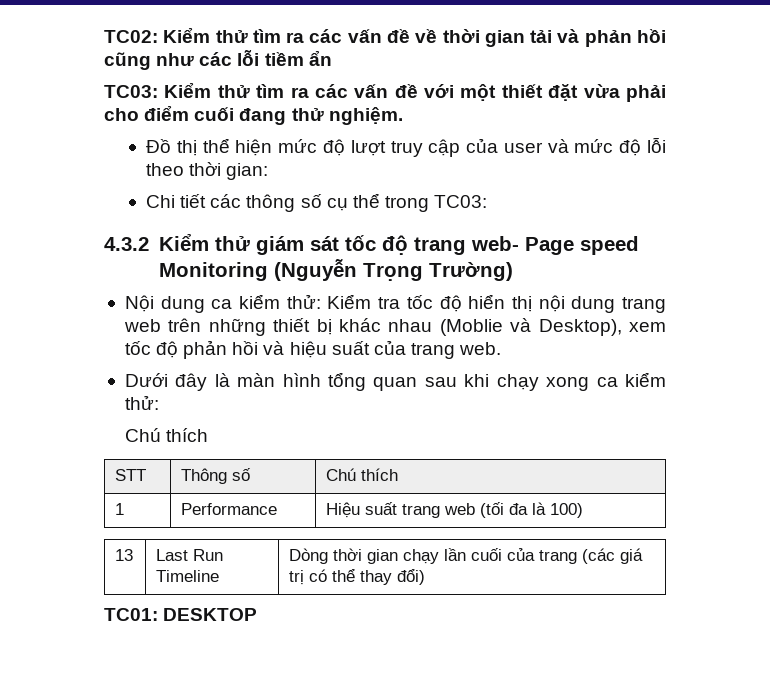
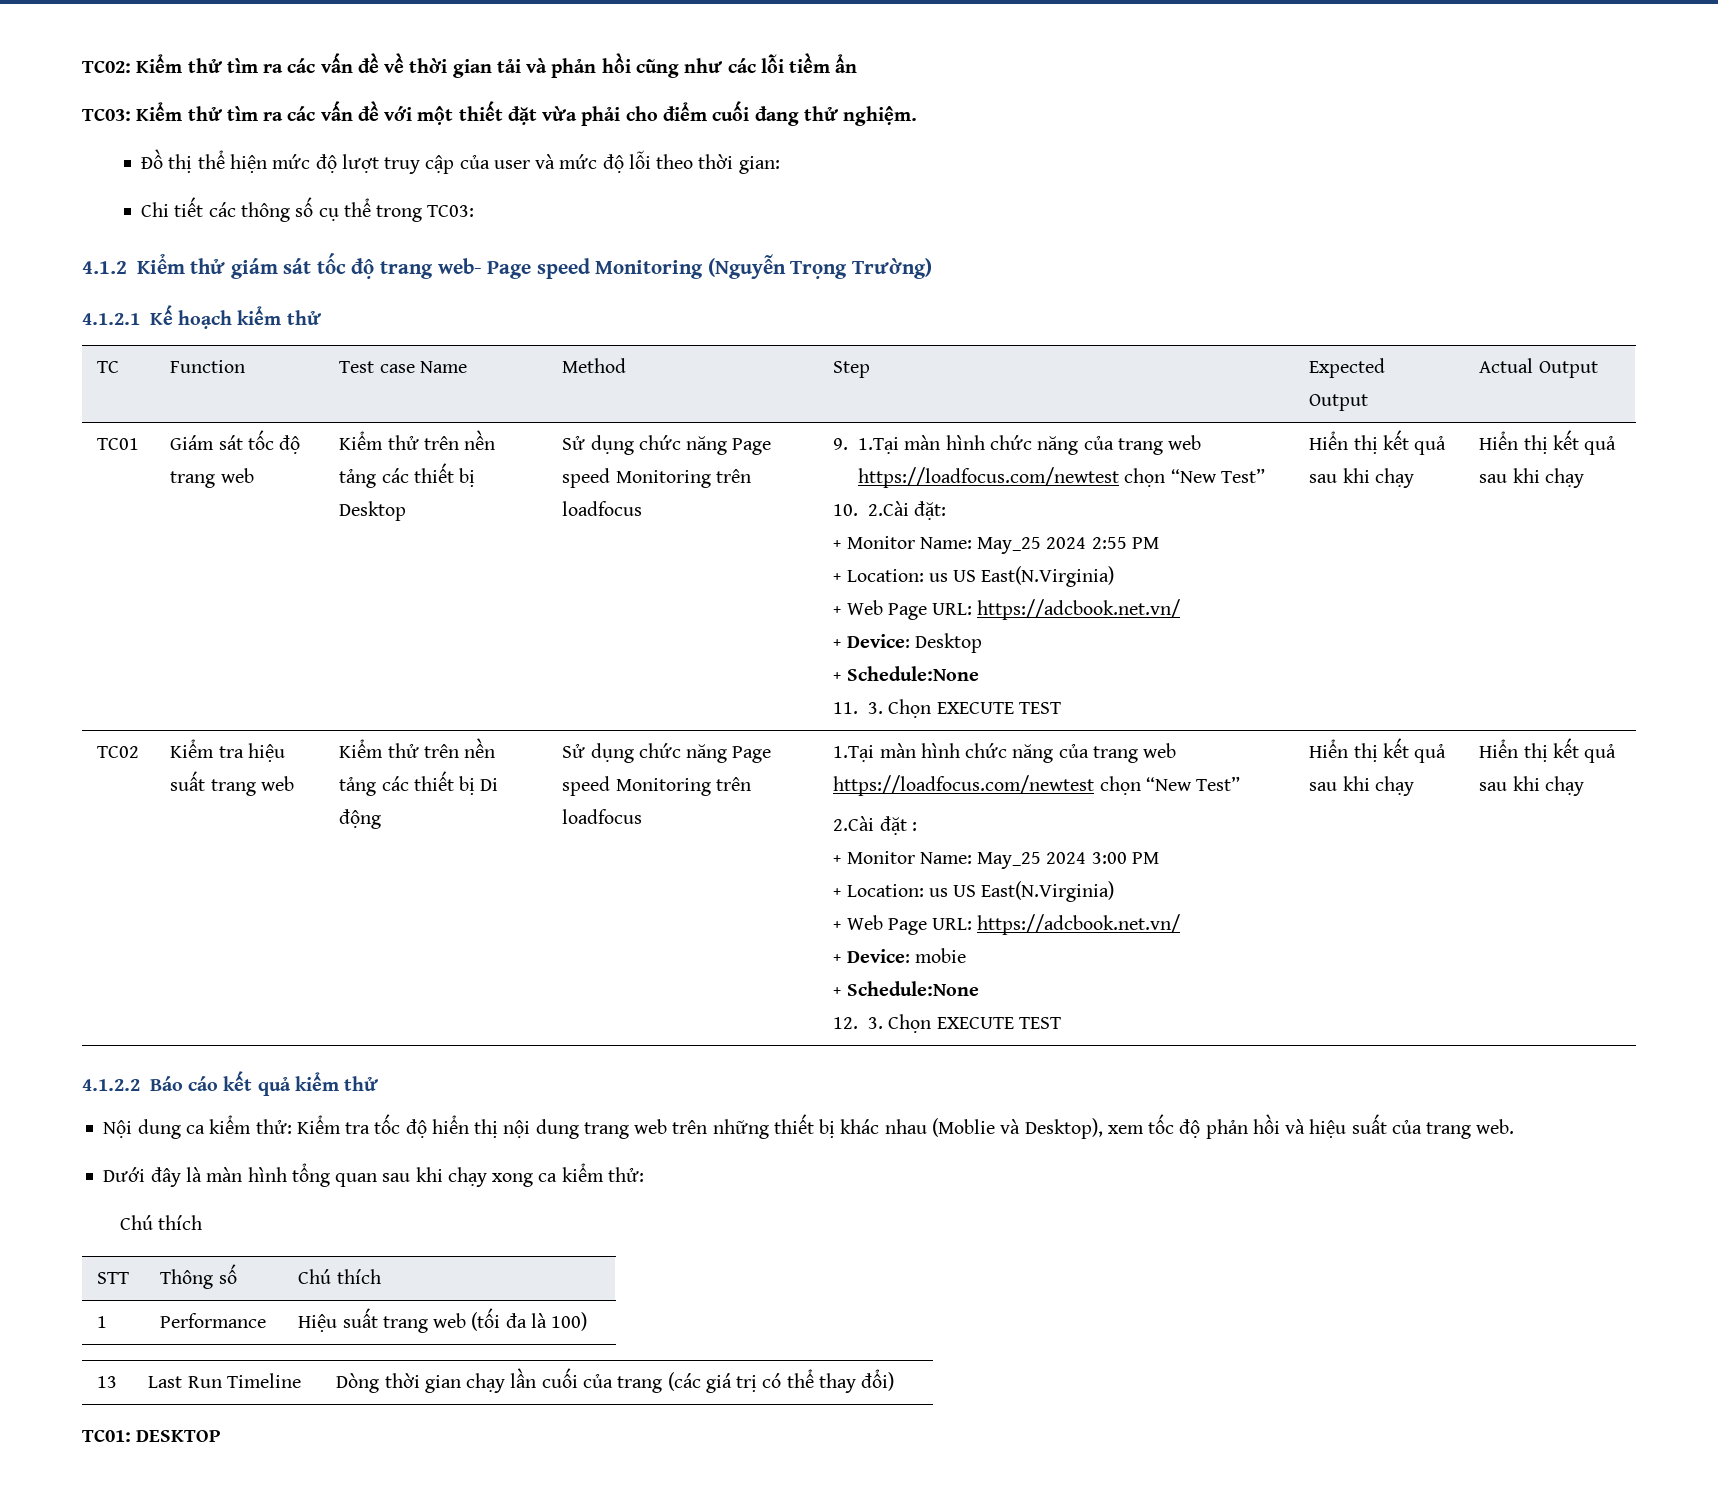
- 4.3.2 Kiểm thử giám sát tốc độ trang web- Page speed Monitoring (Nguyễn Trọng Trường)
+ 4.1.2 Kiểm thử giám sát tốc độ trang web- Page speed Monitoring (Nguyễn Trọng Trường)
+ 4.1.2.1 Kế hoạch kiểm thử
+ TC | Function | Test case Name | Method | Step | Expected Output | Actual Output
+ TC01 | Giám sát tốc độ trang web | Kiểm thử trên nền tảng các thiết bị Desktop | Sử dụng chức năng Page speed Monitoring trên loadfocus | 9. 1.Tại màn hình chức năng của trang web https://loadfocus.com/newtest chọn “New Test”
+ 10. 2.Cài đặt:
+ + Monitor Name: May_25 2024 2:55 PM
+ + Location: us US East(N.Virginia)
+ + Web Page URL: https://adcbook.net.vn/
+ + Device: Desktop
+ + Schedule:None
+ 11. 3. Chọn EXECUTE TEST | Hiển thị kết quả sau khi chạy | Hiển thị kết quả sau khi chạy
+ TC02 | Kiểm tra hiệu suất trang web | Kiểm thử trên nền tảng các thiết bị Di động | Sử dụng chức năng Page speed Monitoring trên loadfocus | 1.Tại màn hình chức năng của trang web https://loadfocus.com/newtest chọn “New Test”
+ 2.Cài đặt :
+ + Monitor Name: May_25 2024 3:00 PM
+ + Location: us US East(N.Virginia)
+ + Web Page URL: https://adcbook.net.vn/
+ + Device: mobie
+ + Schedule:None
+ 12. 3. Chọn EXECUTE TEST | Hiển thị kết quả sau khi chạy | Hiển thị kết quả sau khi chạy
+ 4.1.2.2 Báo cáo kết quả kiểm thử

